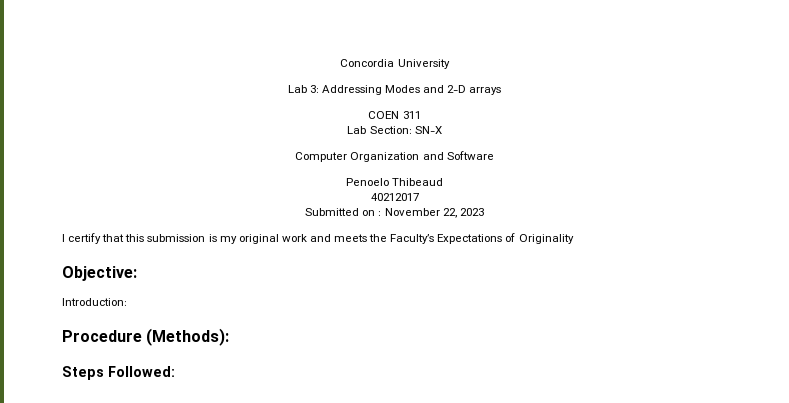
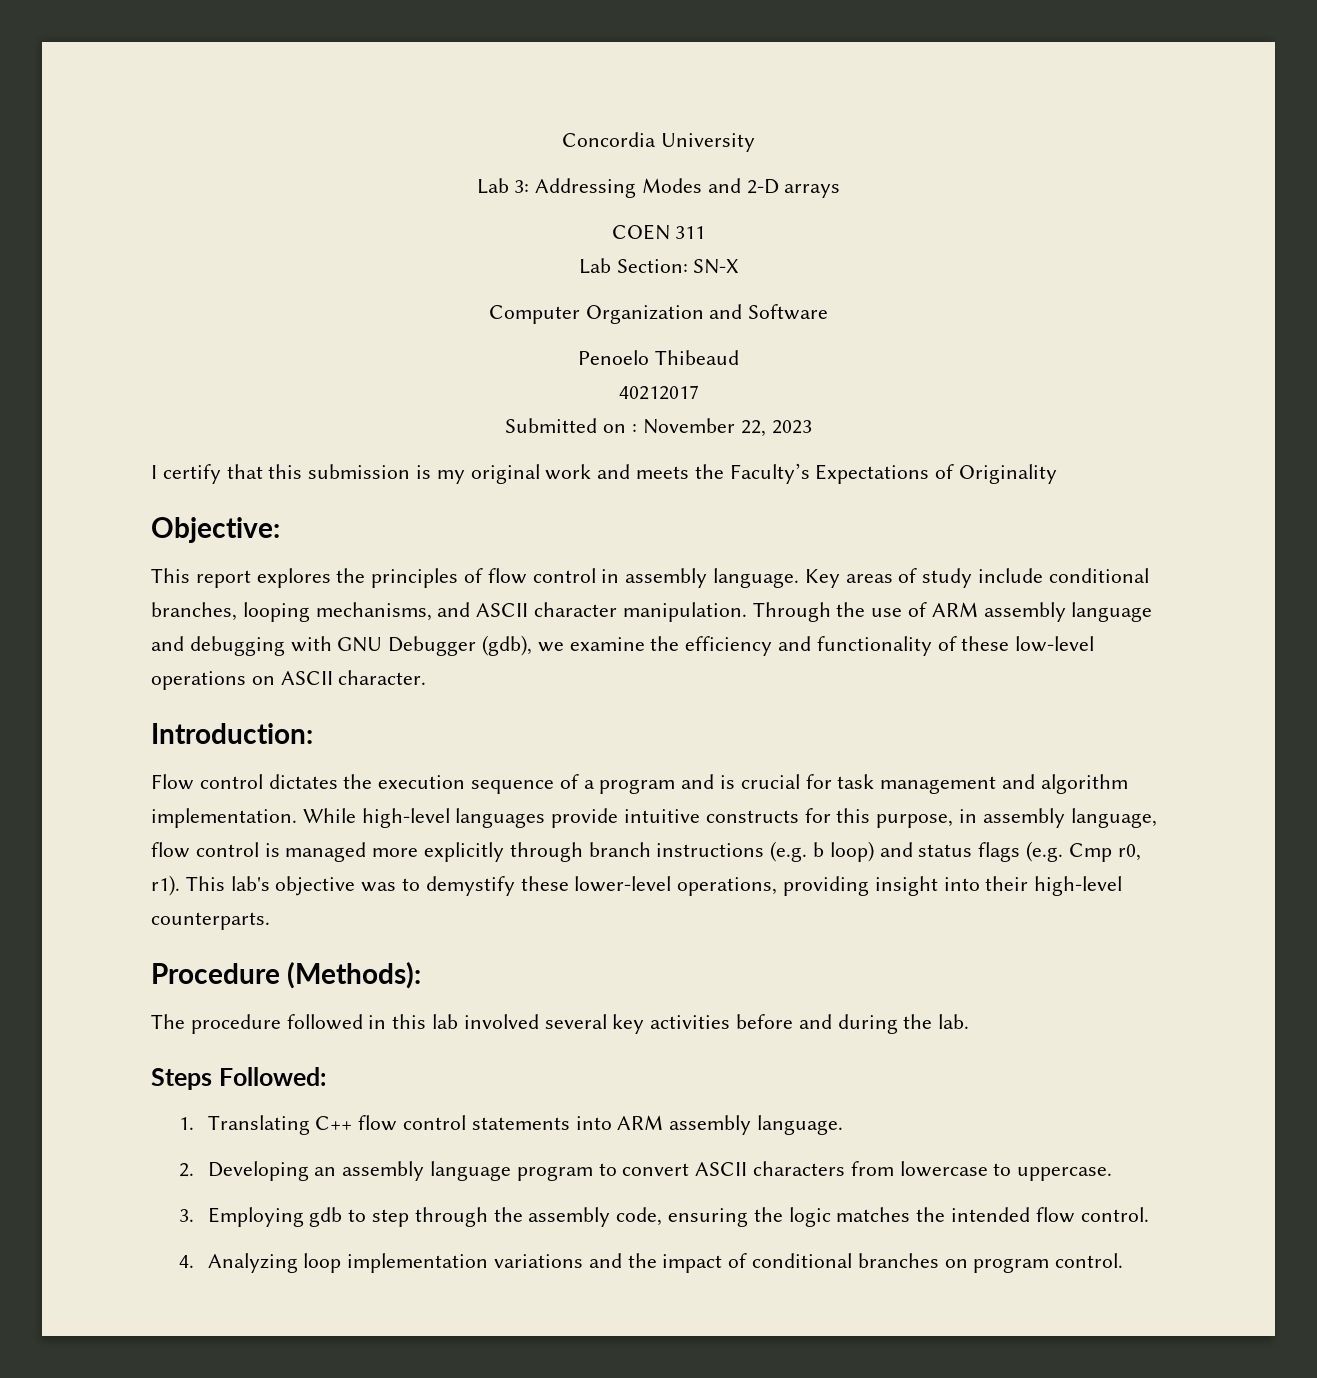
+ This report explores the principles of flow control in assembly language. Key areas of study include conditional branches, looping mechanisms, and ASCII character manipulation. Through the use of ARM assembly language and debugging with GNU Debugger (gdb), we examine the efficiency and functionality of these low-level operations on ASCII character.
  Introduction:
+ Flow control dictates the execution sequence of a program and is crucial for task management and algorithm implementation. While high-level languages provide intuitive constructs for this purpose, in assembly language, flow control is managed more explicitly through branch instructions (e.g. b loop) and status flags (e.g. Cmp r0, r1). This lab's objective was to demystify these lower-level operations, providing insight into their high-level counterparts.
  Procedure (Methods):
+ The procedure followed in this lab involved several key activities before and during the lab.
  Steps Followed:
+ 1. Translating C++ flow control statements into ARM assembly language.
+ 2. Developing an assembly language program to convert ASCII characters from lowercase to uppercase.
+ 3. Employing gdb to step through the assembly code, ensuring the logic matches the intended flow control.
+ 4. Analyzing loop implementation variations and the impact of conditional branches on program control.

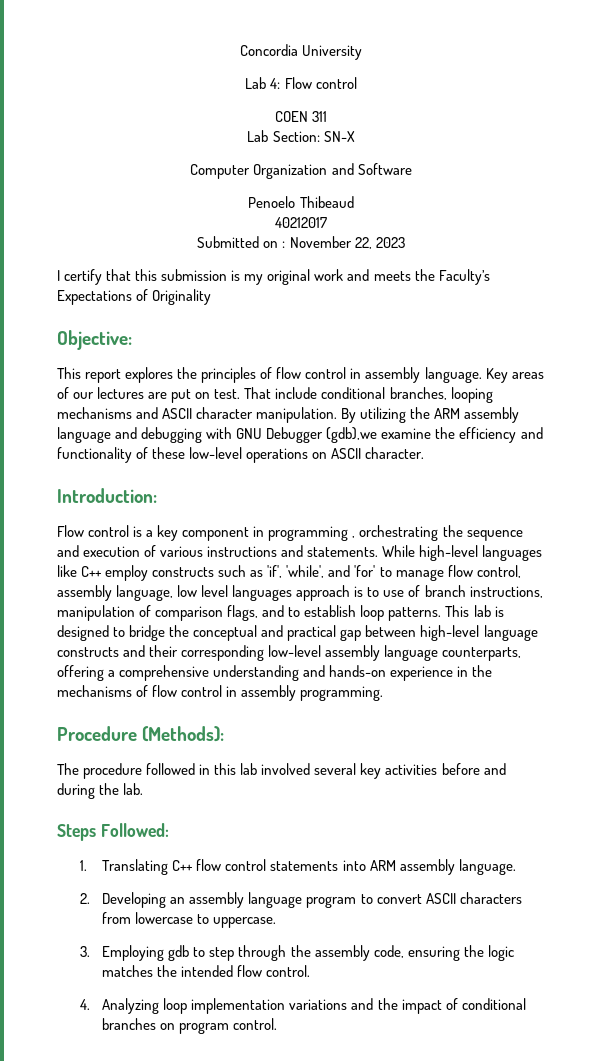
- Lab 3: Addressing Modes and 2-D arrays
+ Lab 4: Flow control
- Key areas of study include conditional branches, looping mechanisms, and ASCII character manipulation.
+ Key areas of our lectures are put on test. That include conditional branches, looping mechanisms and ASCII character manipulation.
- Through the use of ARM assembly language and debugging with GNU Debugger (gdb), we examine the efficiency and functionality of these low-level operations on ASCII character.
+ By utilizing the ARM assembly language and debugging with GNU Debugger (gdb),we examine the efficiency and functionality of these low-level operations on ASCII character.
- Flow control dictates the execution sequence of a program and is crucial for task management and algorithm implementation. While high-level languages provide intuitive constructs for this purpose, in assembly language, flow control is managed more explicitly through branch instructions (e.g. b loop) and status flags (e.g. Cmp r0, r1). This lab's objective was to demystify these lower-level operations, providing insight into their high-level counterparts.
+ Flow control is a key component in programming , orchestrating the sequence and execution of various instructions and statements. While high-level languages like C++ employ constructs such as 'if', 'while', and 'for' to manage flow control, assembly language, low level languages approach is to use of branch instructions, manipulation of comparison flags, and to establish loop patterns. This lab is designed to bridge the conceptual and practical gap between high-level language constructs and their corresponding low-level assembly language counterparts, offering a comprehensive understanding and hands-on experience in the mechanisms of flow control in assembly programming.

